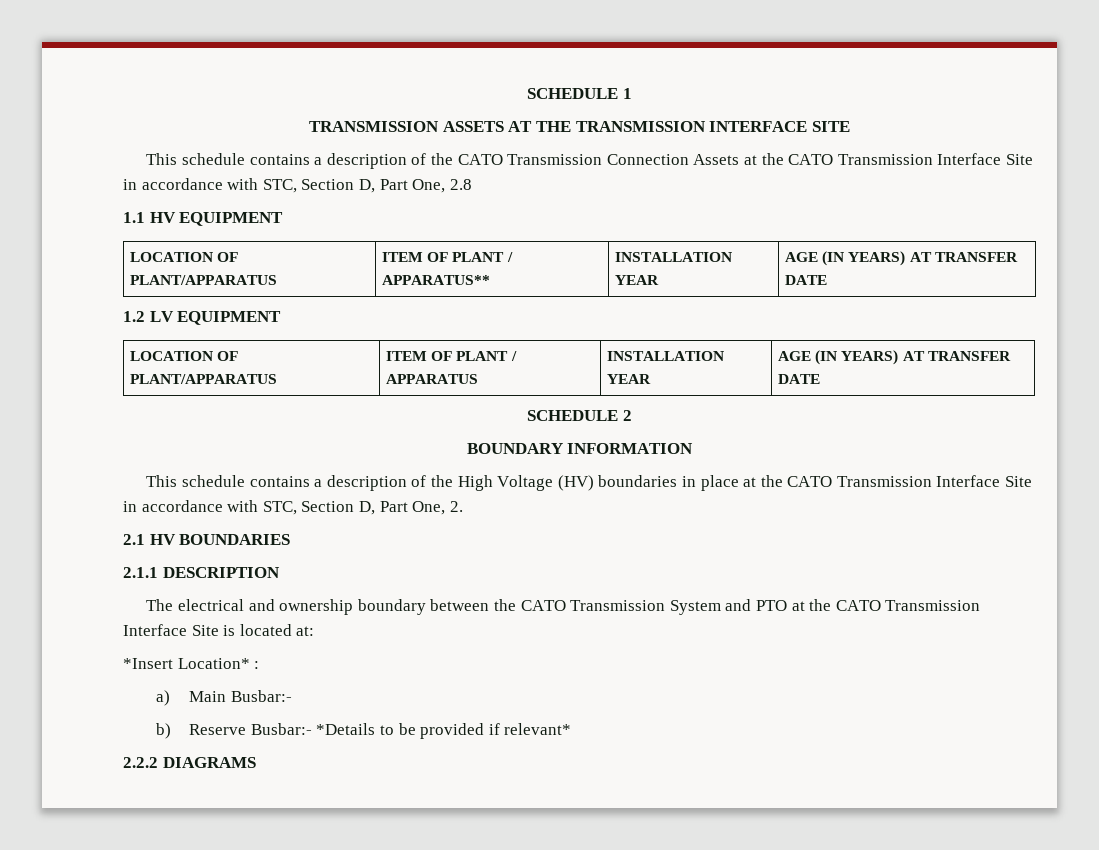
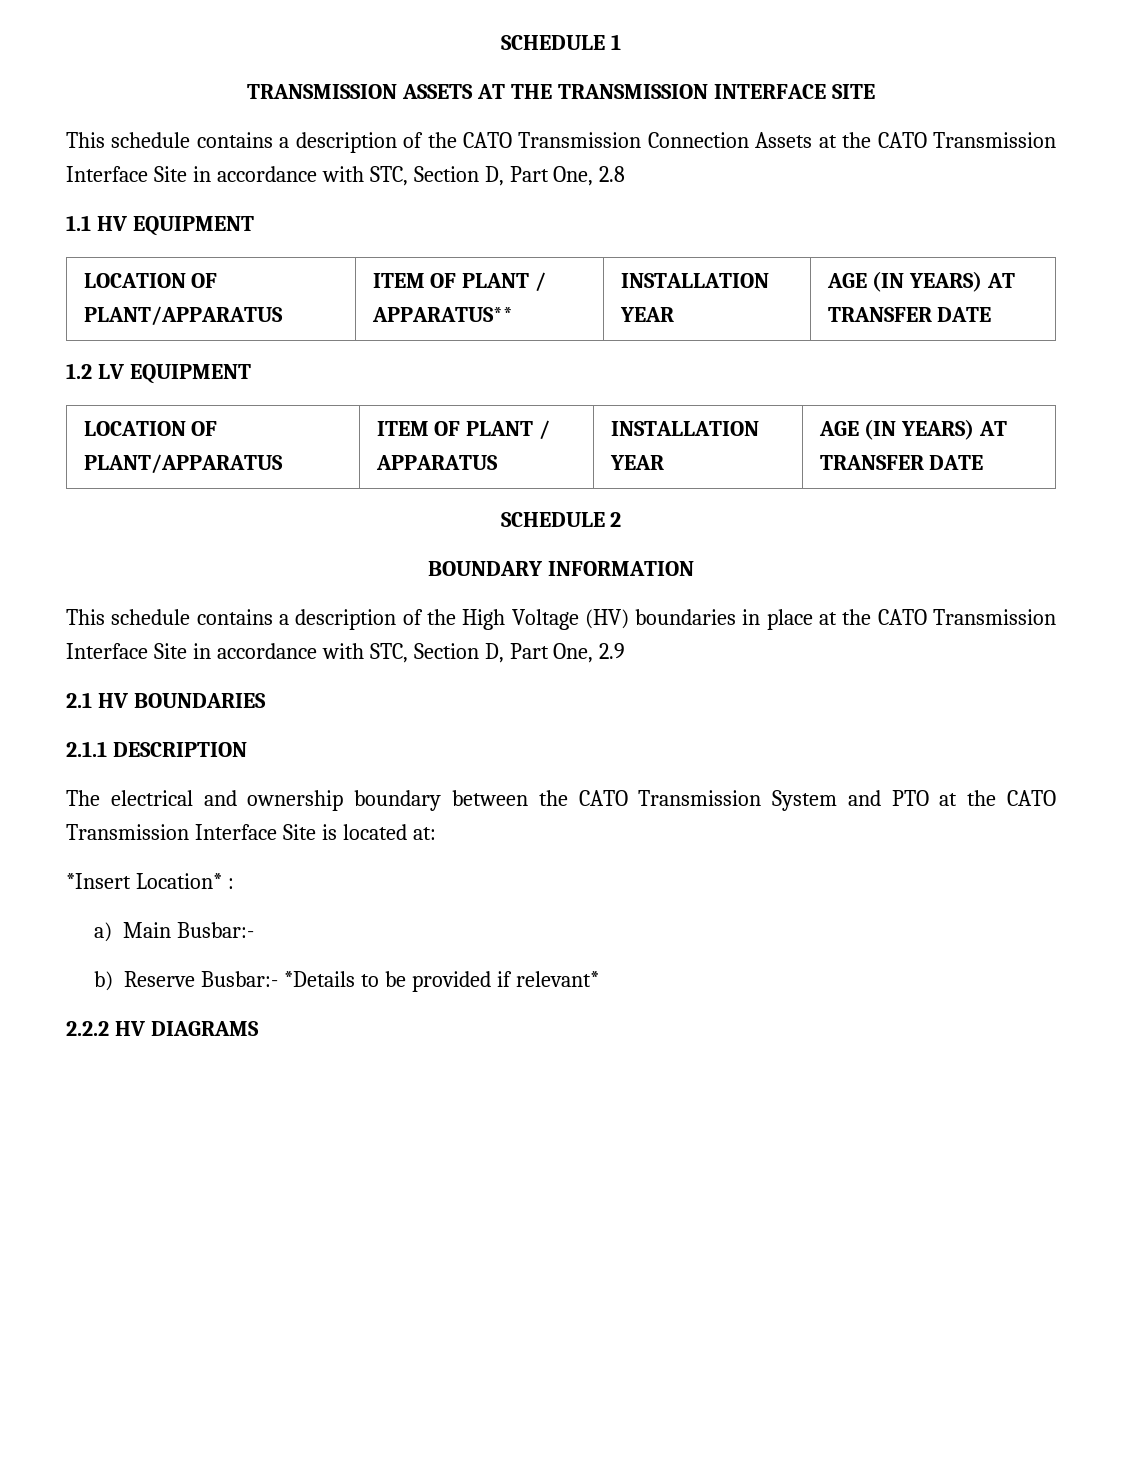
- This schedule contains a description of the High Voltage (HV) boundaries in place at the CATO Transmission Interface Site in accordance with STC, Section D, Part One, 2.
+ This schedule contains a description of the High Voltage (HV) boundaries in place at the CATO Transmission Interface Site in accordance with STC, Section D, Part One, 2.9
- 2.2.2 DIAGRAMS
+ 2.2.2 HV DIAGRAMS

